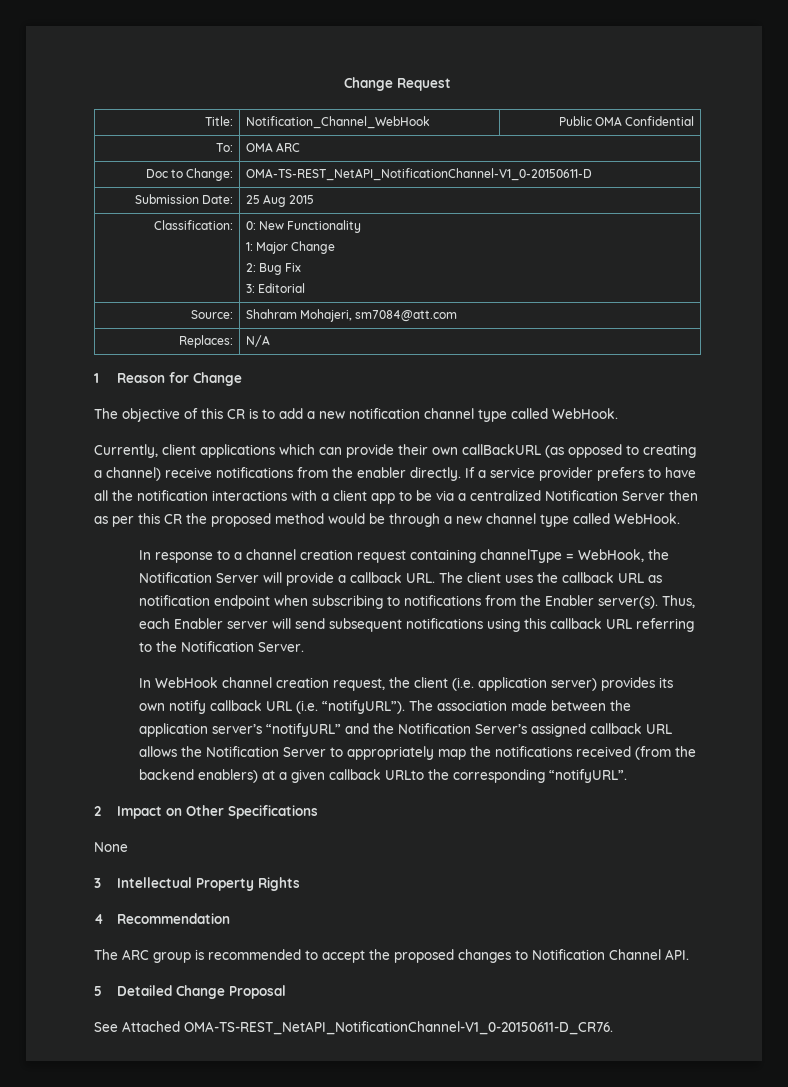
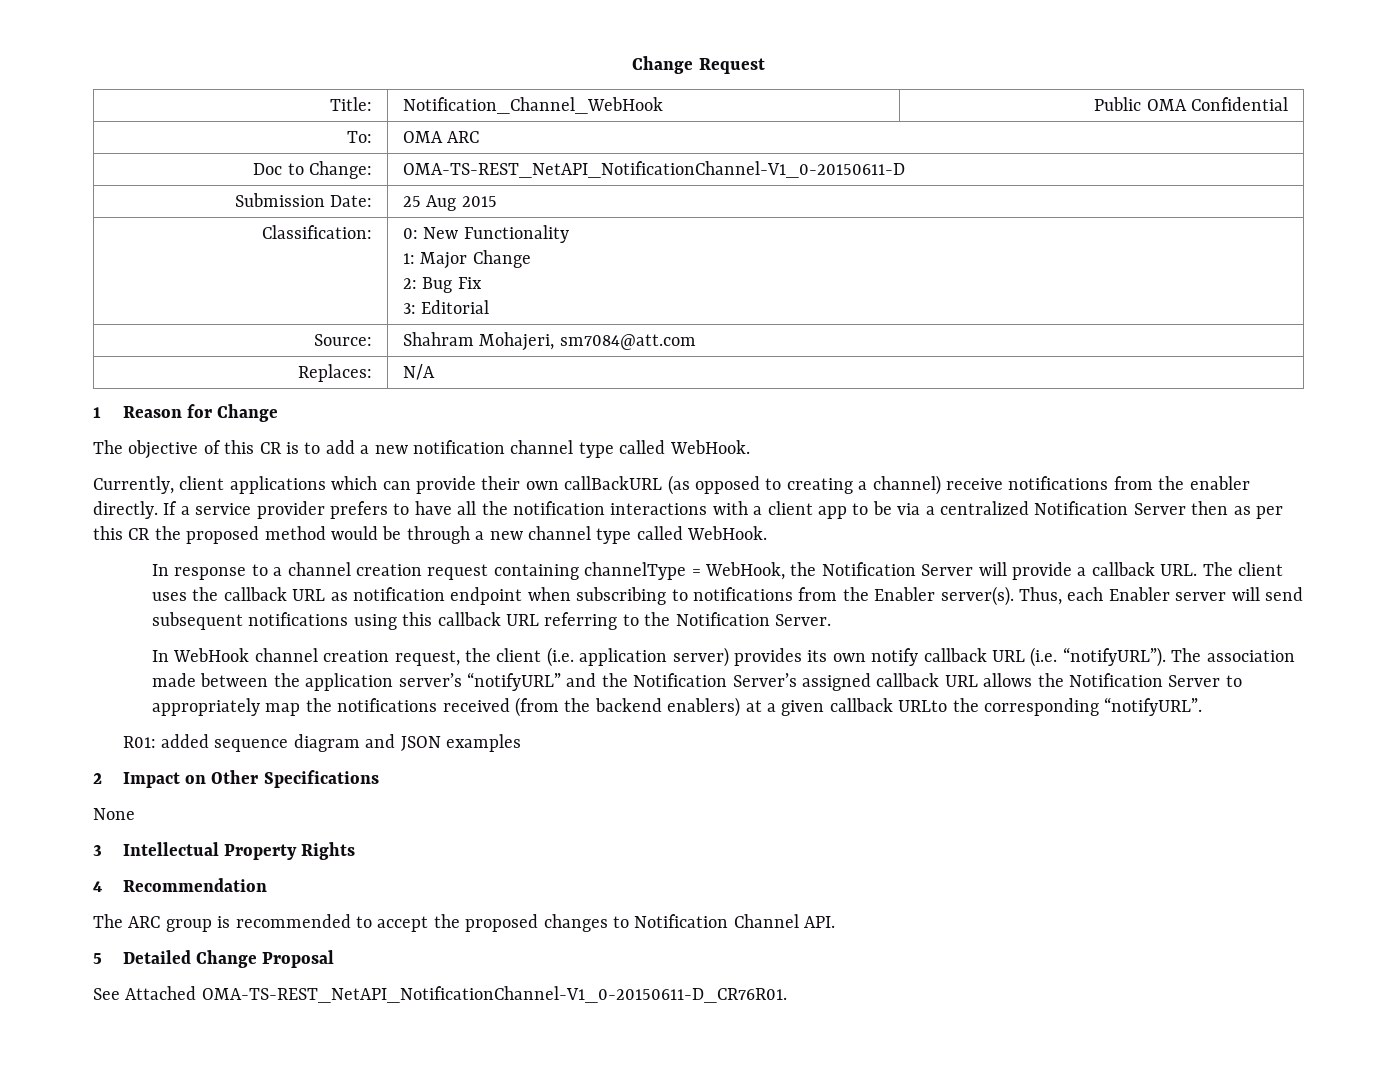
+ R01: added sequence diagram and JSON examples
- See Attached OMA-TS-REST_NetAPI_NotificationChannel-V1_0-20150611-D_CR76.
+ See Attached OMA-TS-REST_NetAPI_NotificationChannel-V1_0-20150611-D_CR76R01.

